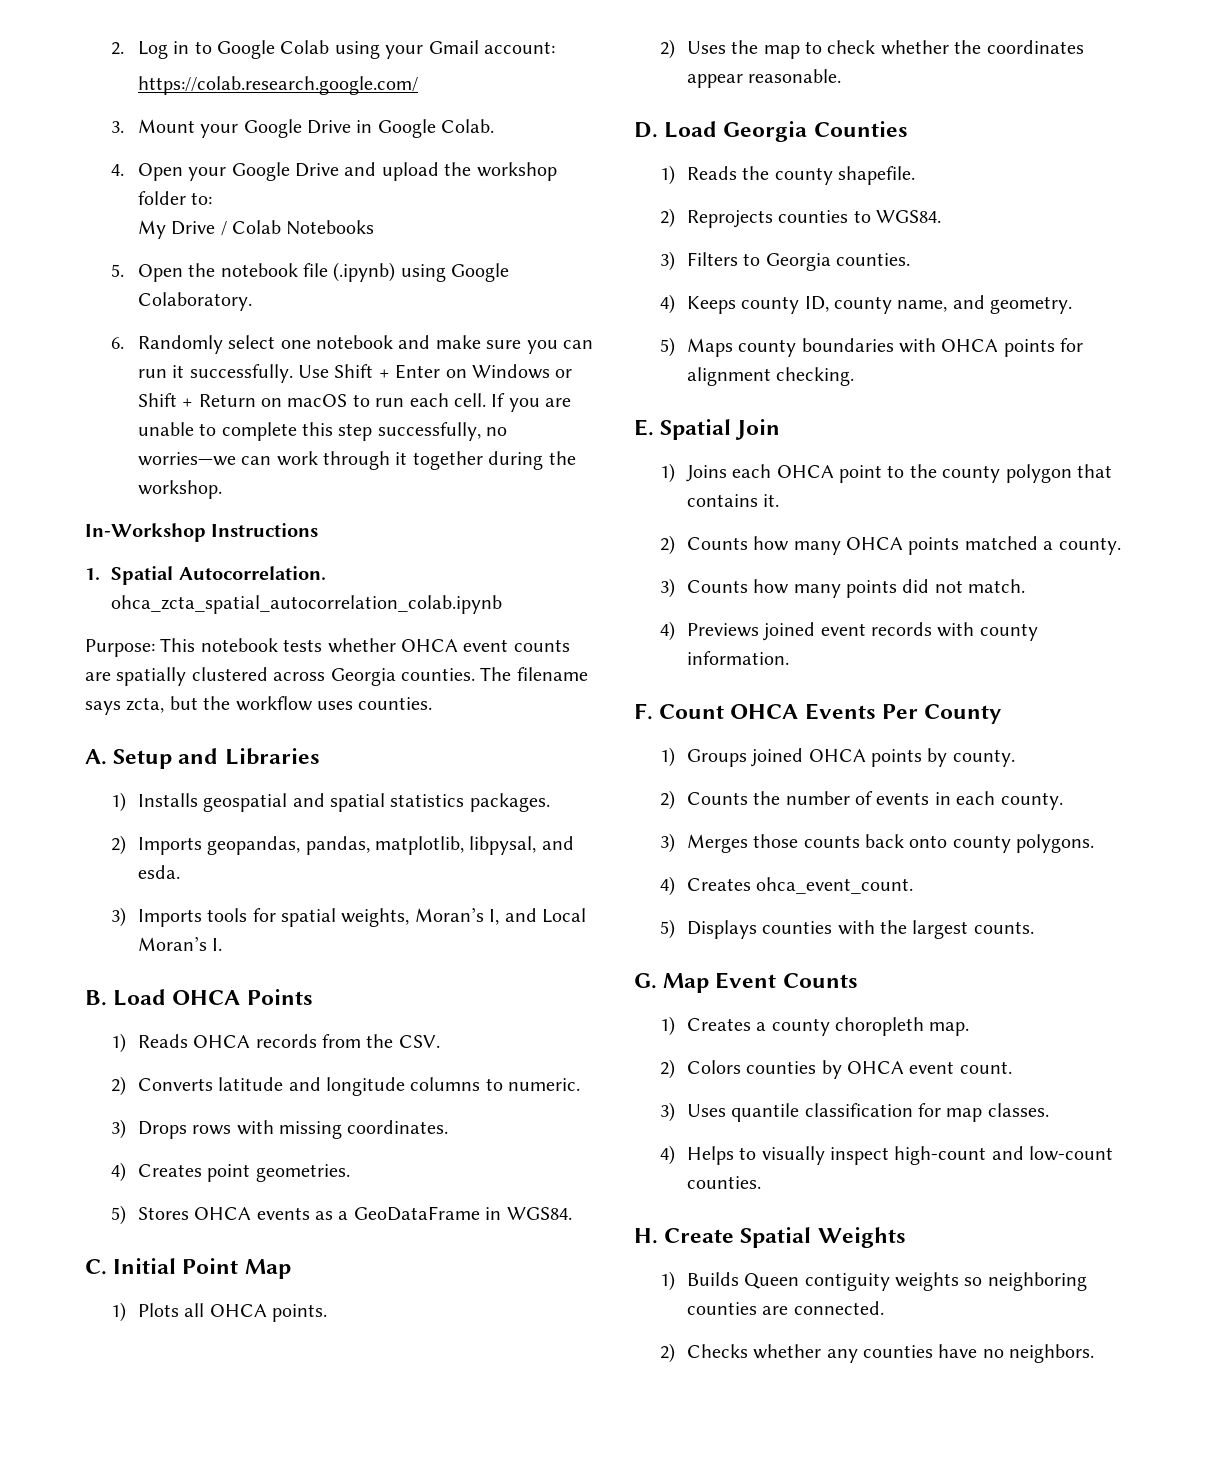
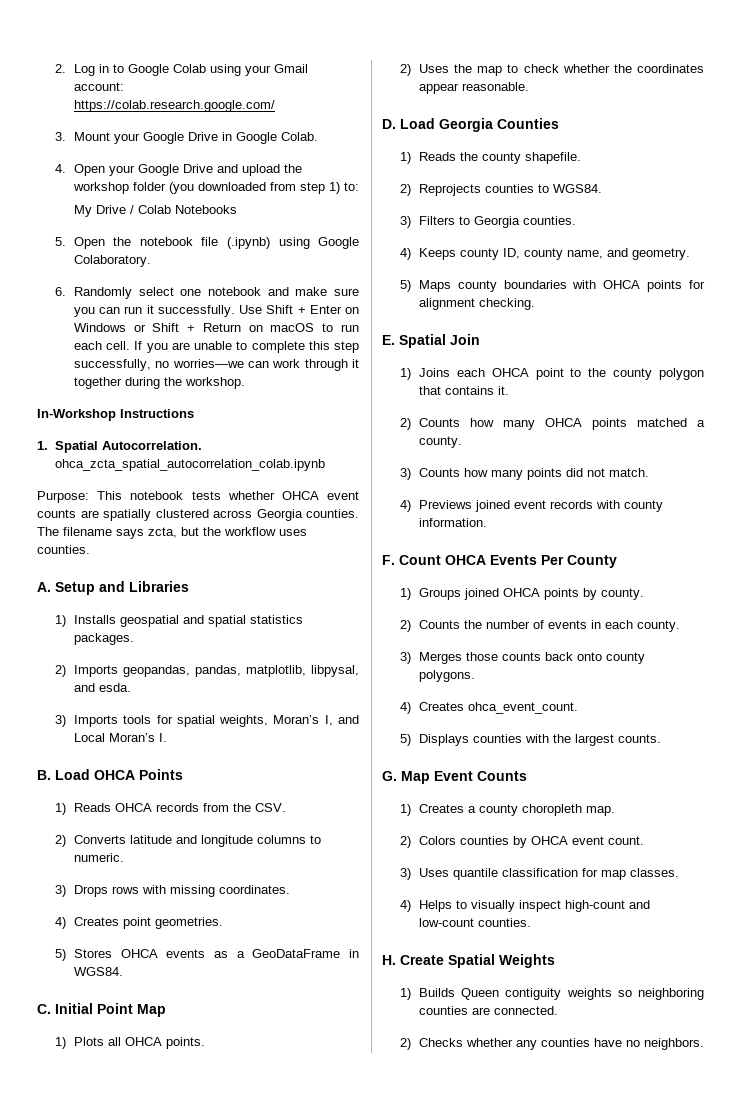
- 4. Open your Google Drive and upload the workshop folder to:
+ 4. Open your Google Drive and upload the workshop folder (you downloaded from step 1) to:

